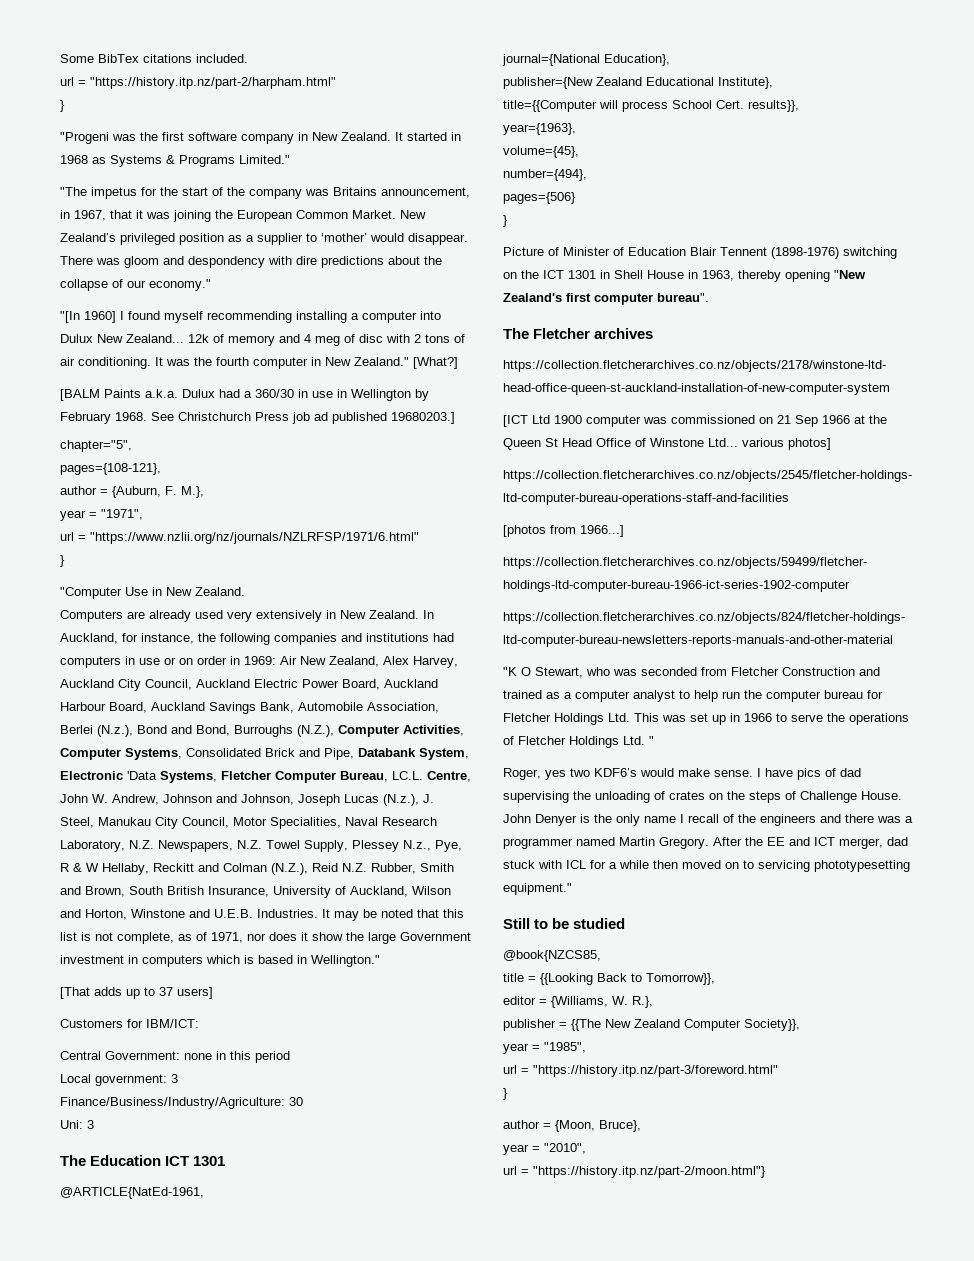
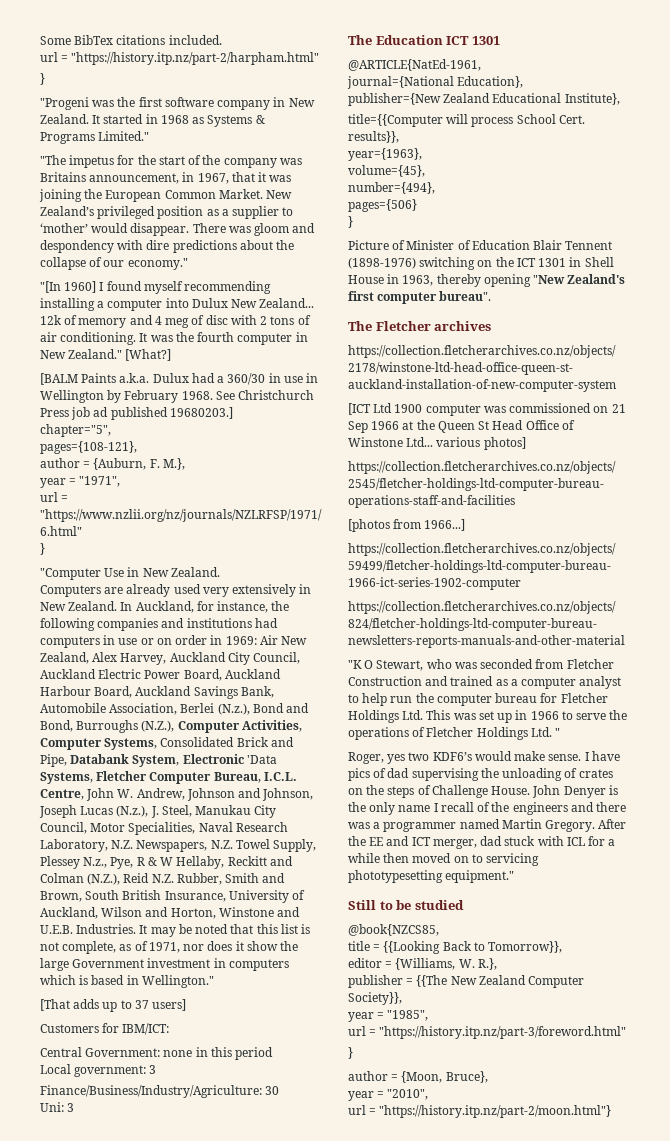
- Air New Zealand, Alex Harvey, Auckland City Council, Auckland Electric Power Board, Auckland Harbour Board, Auckland Savings Bank, Automobile Association, Berlei (N.z.), Bond and Bond, Burroughs (N.Z.), Computer Activities, Computer Systems, Consolidated Brick and Pipe, Databank System, Electronic 'Data Systems, Fletcher Computer Bureau, LC.L. Centre, John W. Andrew, Johnson and Johnson, Joseph Lucas (N.z.), J. Steel, Manukau City Council, Motor Specialities, Naval Research Laboratory, N.Z. Newspapers, N.Z. Towel Supply, Plessey N.z., Pye, R & W Hellaby, Reckitt and Colman (N.Z.), Reid N.Z. Rubber, Smith and Brown, South British Insurance, University of Auckland, Wilson and Horton, Winstone and U.E.B. Industries.
+ Air New Zealand, Alex Harvey, Auckland City Council, Auckland Electric Power Board, Auckland Harbour Board, Auckland Savings Bank, Automobile Association, Berlei (N.z.), Bond and Bond, Burroughs (N.Z.), Computer Activities, Computer Systems, Consolidated Brick and Pipe, Databank System, Electronic 'Data Systems, Fletcher Computer Bureau, I.C.L. Centre, John W. Andrew, Johnson and Johnson, Joseph Lucas (N.z.), J. Steel, Manukau City Council, Motor Specialities, Naval Research Laboratory, N.Z. Newspapers, N.Z. Towel Supply, Plessey N.z., Pye, R & W Hellaby, Reckitt and Colman (N.Z.), Reid N.Z. Rubber, Smith and Brown, South British Insurance, University of Auckland, Wilson and Horton, Winstone and U.E.B. Industries.

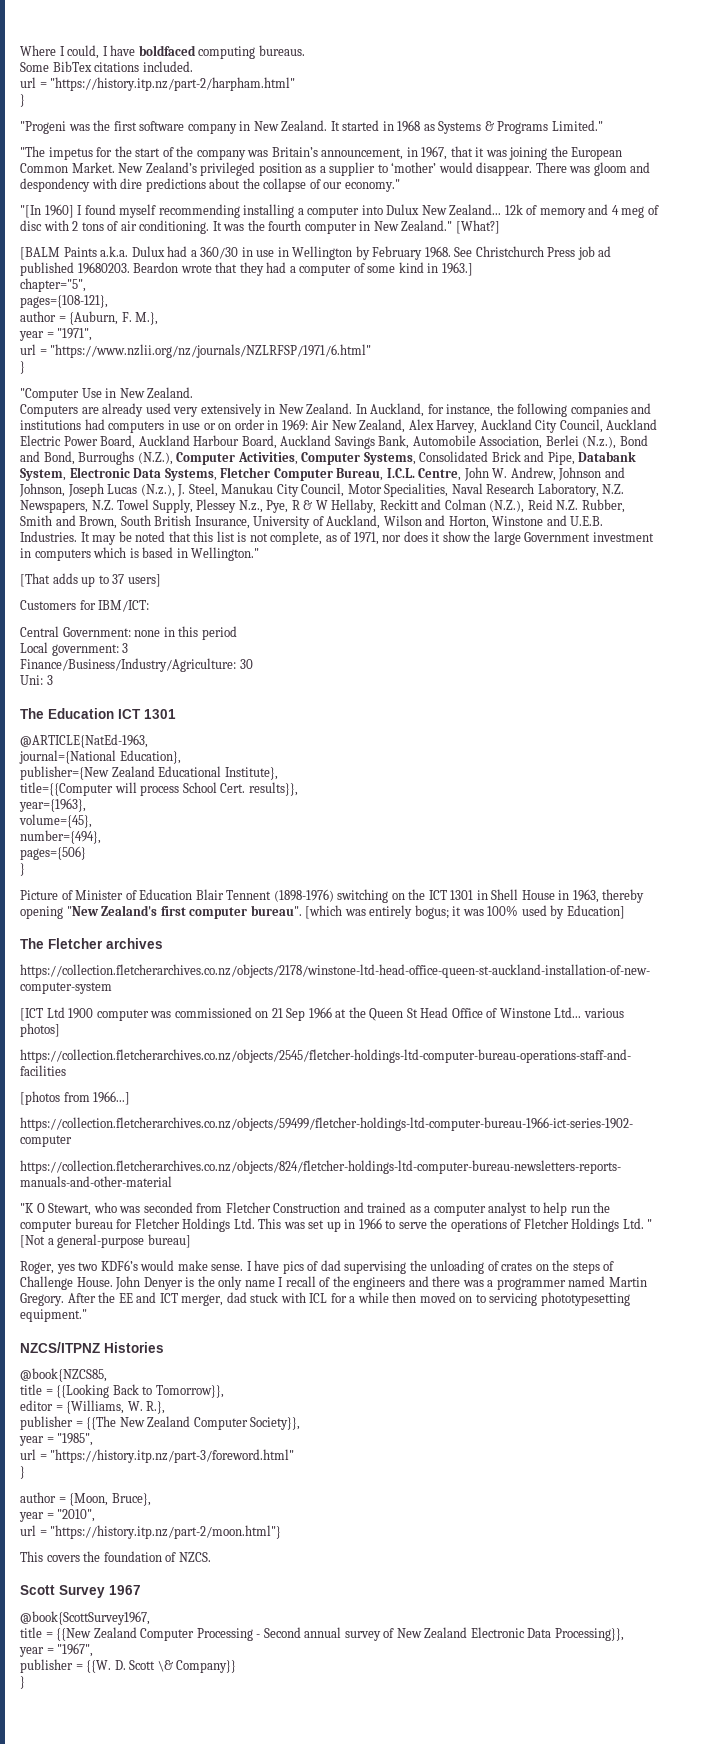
+ Where I could, I have boldfaced computing bureaus.
- "The impetus for the start of the company was Britains announcement, in 1967, that it was joining the European Common Market.
+ "The impetus for the start of the company was Britain’s announcement, in 1967, that it was joining the European Common Market.
- See Christchurch Press job ad published 19680203.]
+ See Christchurch Press job ad published 19680203. Beardon wrote that they had a computer of some kind in 1963.]
- Air New Zealand, Alex Harvey, Auckland City Council, Auckland Electric Power Board, Auckland Harbour Board, Auckland Savings Bank, Automobile Association, Berlei (N.z.), Bond and Bond, Burroughs (N.Z.), Computer Activities, Computer Systems, Consolidated Brick and Pipe, Databank System, Electronic 'Data Systems, Fletcher Computer Bureau, I.C.L. Centre, John W. Andrew, Johnson and Johnson, Joseph Lucas (N.z.), J. Steel, Manukau City Council, Motor Specialities, Naval Research Laboratory, N.Z. Newspapers, N.Z. Towel Supply, Plessey N.z., Pye, R & W Hellaby, Reckitt and Colman (N.Z.), Reid N.Z. Rubber, Smith and Brown, South British Insurance, University of Auckland, Wilson and Horton, Winstone and U.E.B. Industries.
+ Air New Zealand, Alex Harvey, Auckland City Council, Auckland Electric Power Board, Auckland Harbour Board, Auckland Savings Bank, Automobile Association, Berlei (N.z.), Bond and Bond, Burroughs (N.Z.), Computer Activities, Computer Systems, Consolidated Brick and Pipe, Databank System, Electronic Data Systems, Fletcher Computer Bureau, I.C.L. Centre, John W. Andrew, Johnson and Johnson, Joseph Lucas (N.z.), J. Steel, Manukau City Council, Motor Specialities, Naval Research Laboratory, N.Z. Newspapers, N.Z. Towel Supply, Plessey N.z., Pye, R & W Hellaby, Reckitt and Colman (N.Z.), Reid N.Z. Rubber, Smith and Brown, South British Insurance, University of Auckland, Wilson and Horton, Winstone and U.E.B. Industries.
- @ARTICLE{NatEd-1961,
+ @ARTICLE{NatEd-1963,
+ [which was entirely bogus; it was 100% used by Education]
- "K O Stewart, who was seconded from Fletcher Construction and trained as a computer analyst to help run the computer bureau for Fletcher Holdings Ltd. This was set up in 1966 to serve the operations of Fletcher Holdings Ltd. "
+ "K O Stewart, who was seconded from Fletcher Construction and trained as a computer analyst to help run the computer bureau for Fletcher Holdings Ltd. This was set up in 1966 to serve the operations of Fletcher Holdings Ltd. " [Not a general-purpose bureau]
- Still to be studied
+ NZCS/ITPNZ Histories
+ This covers the foundation of NZCS.
+ Scott Survey 1967
+ @book{ScottSurvey1967,
+ title = {{New Zealand Computer Processing - Second annual survey of New Zealand Electronic Data Processing}},
+ year = "1967",
+ publisher = {{W. D. Scott \& Company}}
+ }

